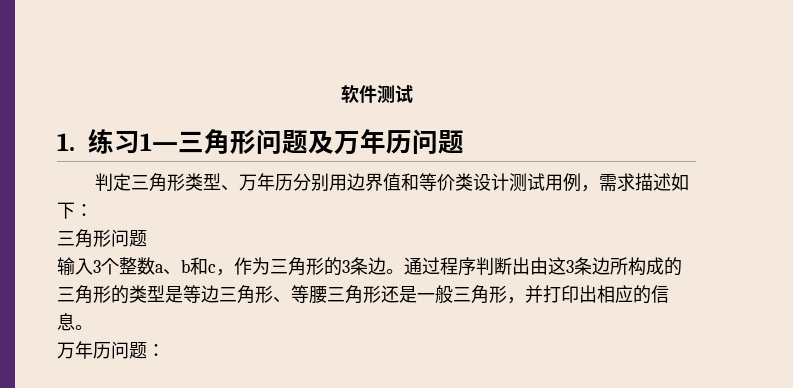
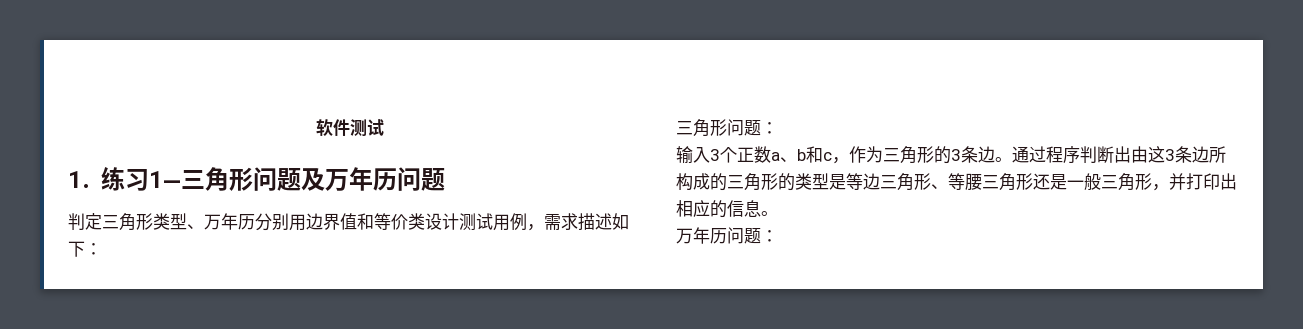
  判定三角形类型、万年历分别用边界值和等价类设计测试用例，需求描述如下：
- 三角形问题
+ 三角形问题：
- 输入3个整数a、b和c，作为三角形的3条边。
+ 输入3个正数a、b和c，作为三角形的3条边。

